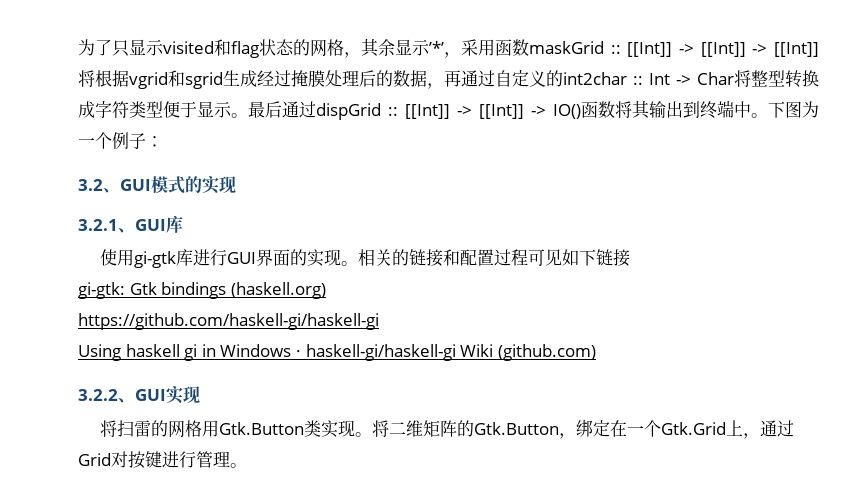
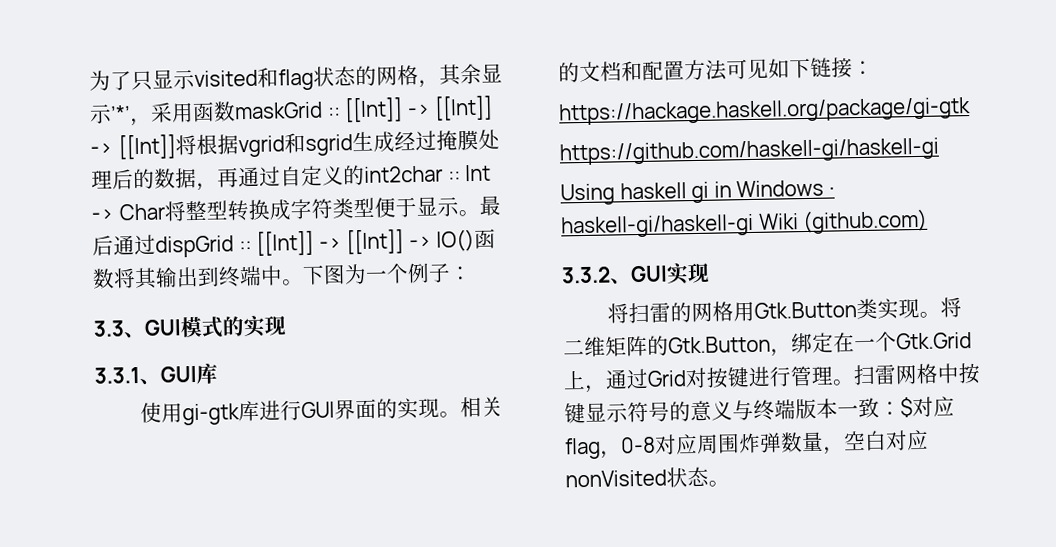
- 3.2、GUI模式的实现
+ 3.3、GUI模式的实现
- 3.2.1、GUI库
+ 3.3.1、GUI库
- 相关的链接和配置过程可见如下链接
- gi-gtk: Gtk bindings (haskell.org)
+ 相关的文档和配置方法可见如下链接：
+ https://hackage.haskell.org/package/gi-gtk
- 3.2.2、GUI实现
+ 3.3.2、GUI实现
+ 扫雷网格中按键显示符号的意义与终端版本一致：$对应flag，0-8对应周围炸弹数量，空白对应nonVisited状态。

